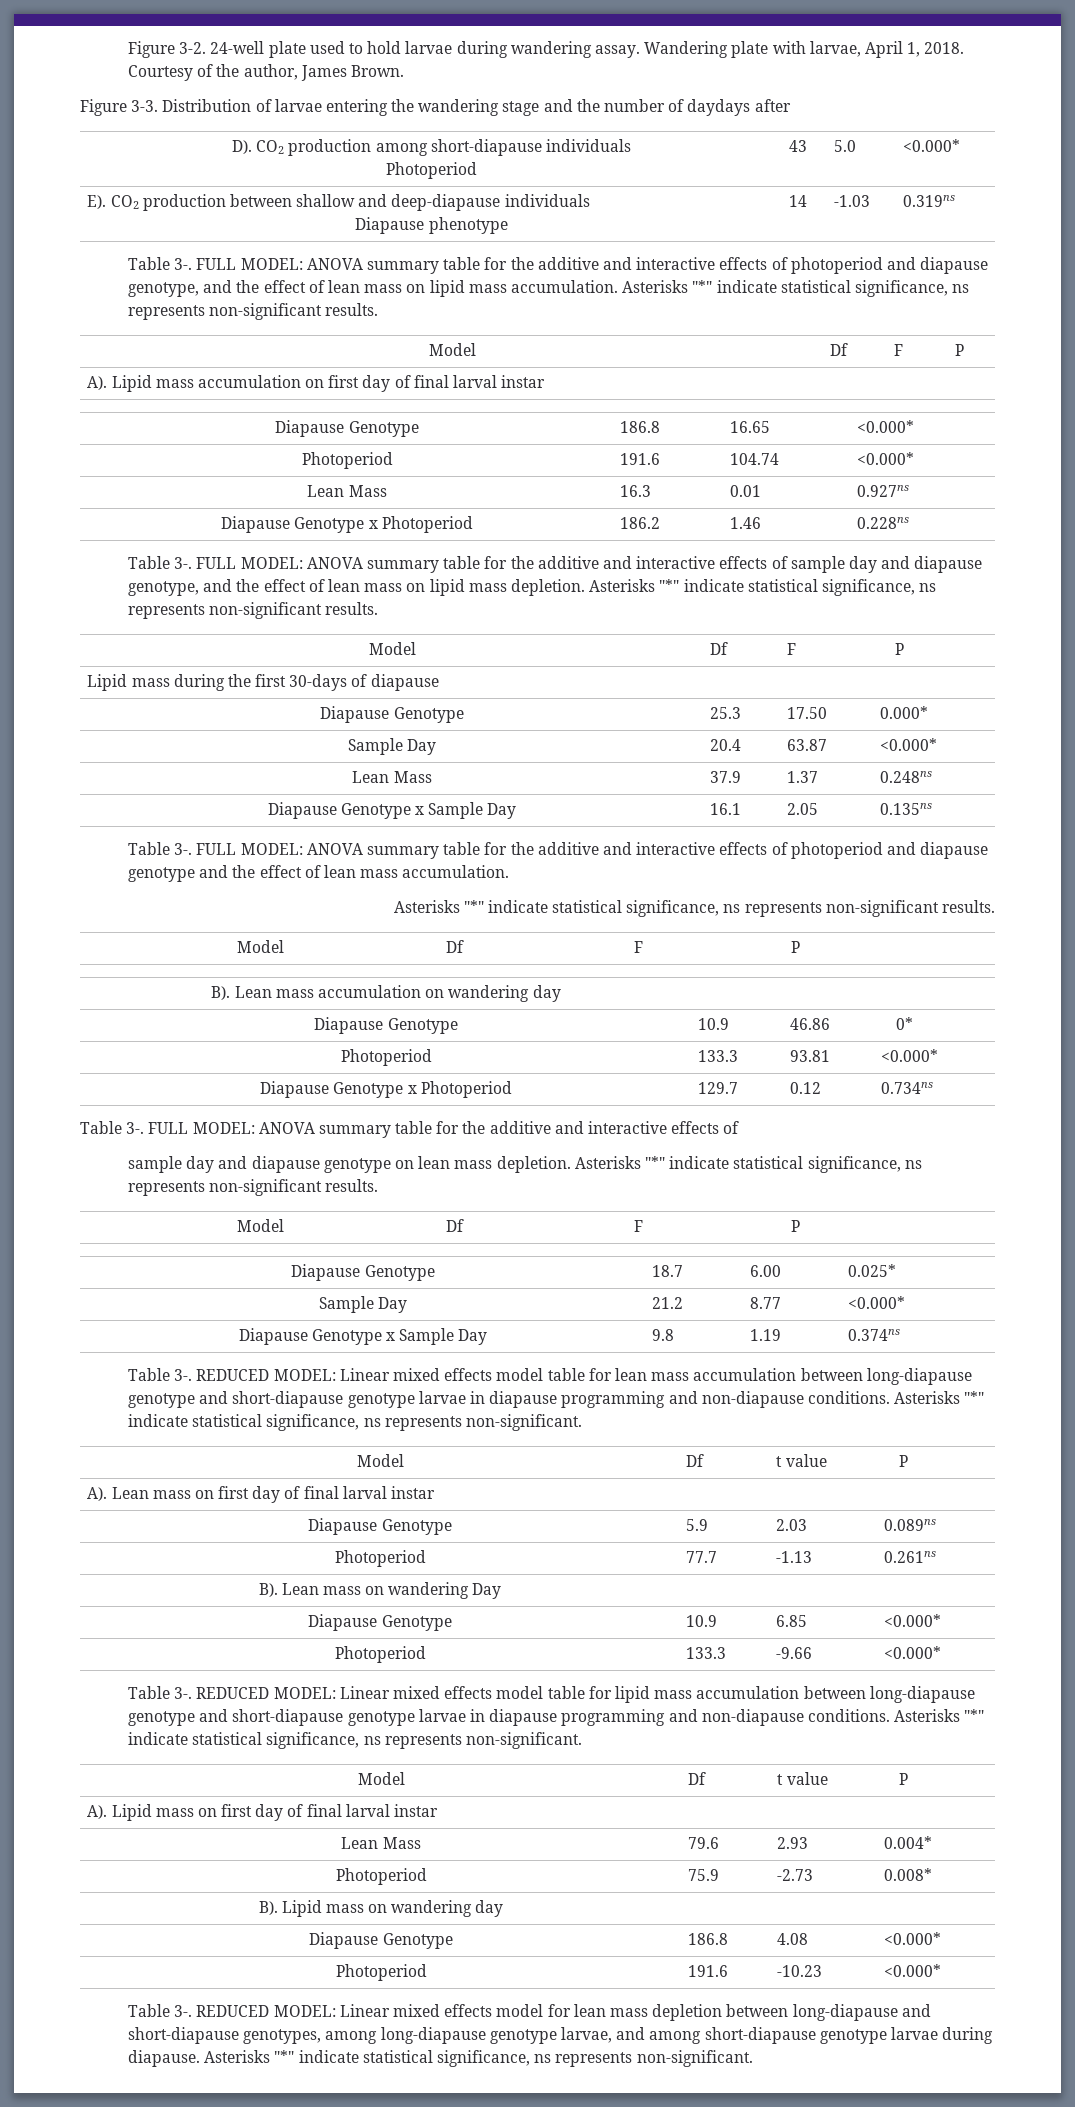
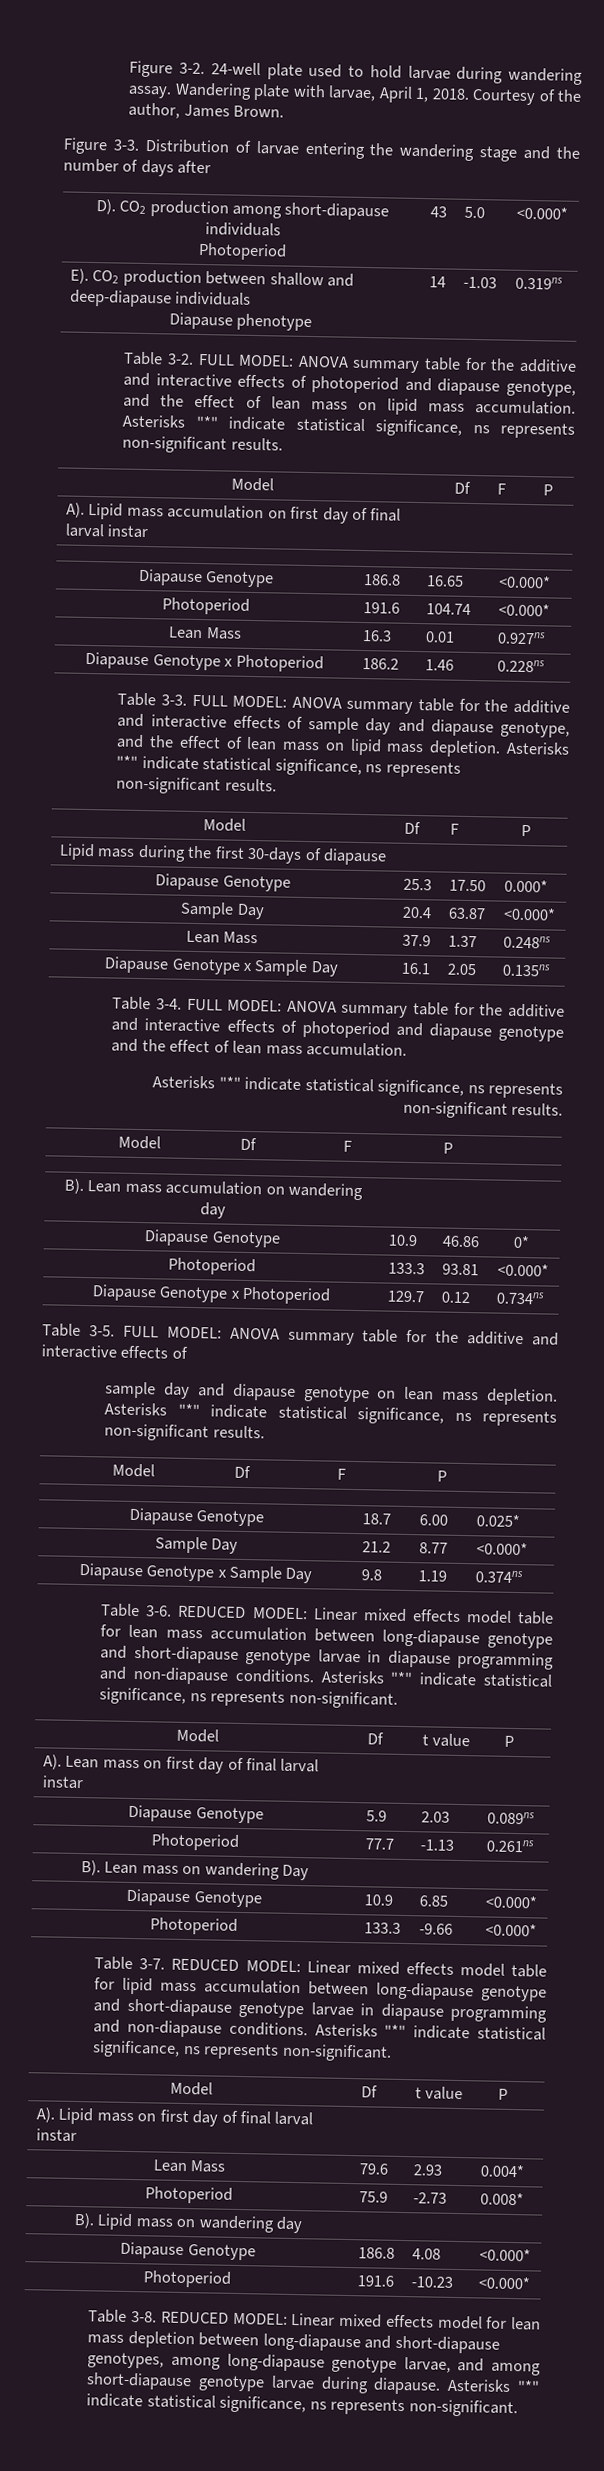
- Distribution of larvae entering the wandering stage and the number of daydays after
+ Distribution of larvae entering the wandering stage and the number of days after
  E). CO2 production between shallow and deep-diapause individuals
  Diapause phenotype | 14 | -1.03 | 0.319ns
- Table 3-.
+ Table 3-2.
  Diapause Genotype x Photoperiod | 186.2 | 1.46 | 0.228ns
- Table 3-.
+ Table 3-3.
  Diapause Genotype x Sample Day | 16.1 | 2.05 | 0.135ns
- Table 3-.
+ Table 3-4.
  Diapause Genotype x Photoperiod | 129.7 | 0.12 | 0.734ns
- Table 3-.
+ Table 3-5.
  Diapause Genotype x Sample Day | 9.8 | 1.19 | 0.374ns
- Table 3-.
+ Table 3-6.
  Photoperiod | 133.3 | -9.66 | <0.000*
- Table 3-.
+ Table 3-7.
  Photoperiod | 191.6 | -10.23 | <0.000*
- Table 3-.
+ Table 3-8.

